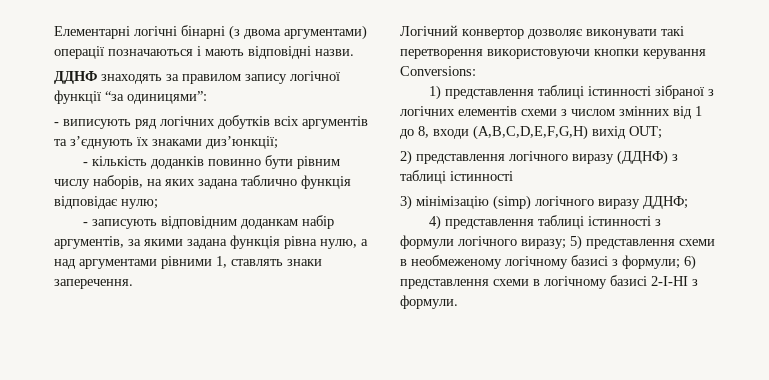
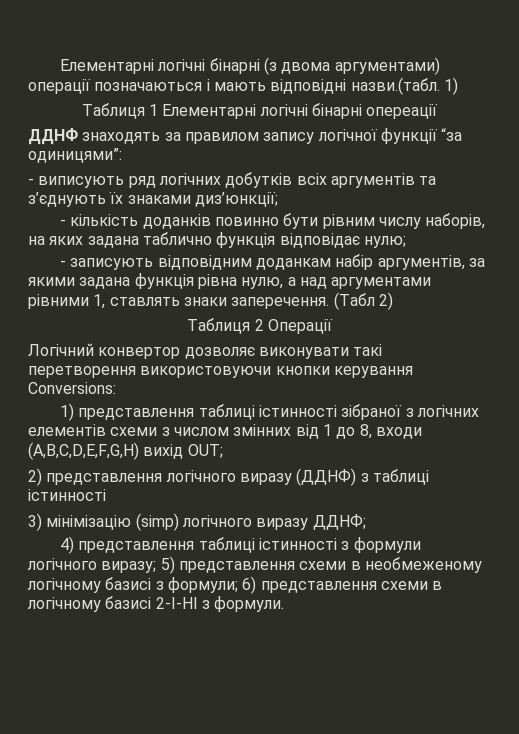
- Елементарні логічні бінарні (з двома аргументами) операції позначаються і мають відповідні назви.
+ Елементарні логічні бінарні (з двома аргументами) операції позначаються і мають відповідні назви.(табл. 1)
+ Таблиця 1 Елементарні логічні бінарні опереації
+ (Табл 2)
+ Таблиця 2 Операції

